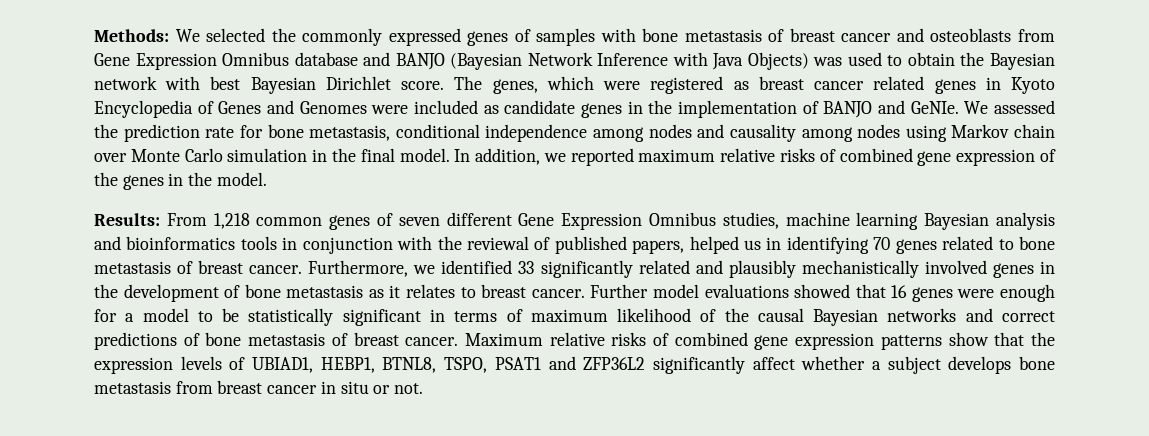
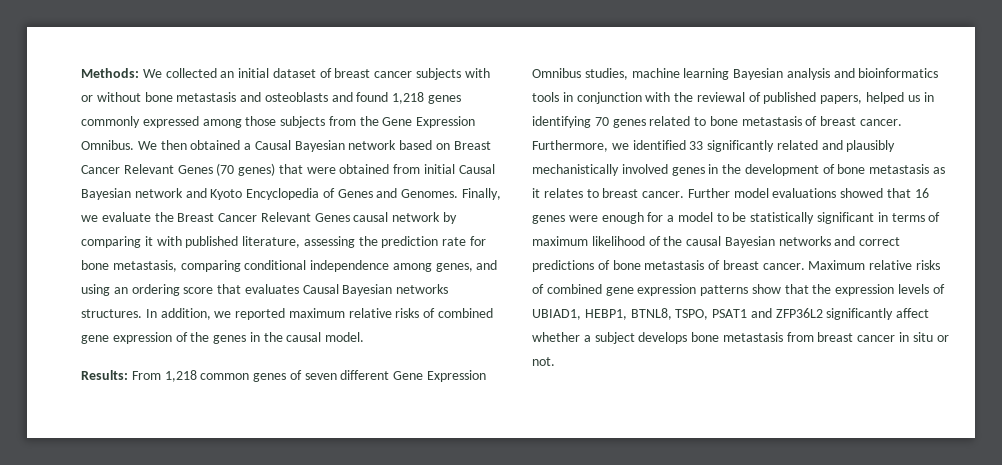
- Methods: We selected the commonly expressed genes of samples with bone metastasis of breast cancer and osteoblasts from Gene Expression Omnibus database and BANJO (Bayesian Network Inference with Java Objects) was used to obtain the Bayesian network with best Bayesian Dirichlet score. The genes, which were registered as breast cancer related genes in Kyoto Encyclopedia of Genes and Genomes were included as candidate genes in the implementation of BANJO and GeNIe. We assessed the prediction rate for bone metastasis, conditional independence among nodes and causality among nodes using Markov chain over Monte Carlo simulation in the final model.
+ Methods: We collected an initial dataset of breast cancer subjects with or without bone metastasis and osteoblasts and found 1,218 genes commonly expressed among those subjects from the Gene Expression Omnibus. We then obtained a Causal Bayesian network based on Breast Cancer Relevant Genes (70 genes) that were obtained from initial Causal Bayesian network and Kyoto Encyclopedia of Genes and Genomes. Finally, we evaluate the Breast Cancer Relevant Genes causal network by comparing it with published literature, assessing the prediction rate for bone metastasis, comparing conditional independence among genes, and using an ordering score that evaluates Causal Bayesian networks structures.
- In addition, we reported maximum relative risks of combined gene expression of the genes in the model.
+ In addition, we reported maximum relative risks of combined gene expression of the genes in the causal model.

